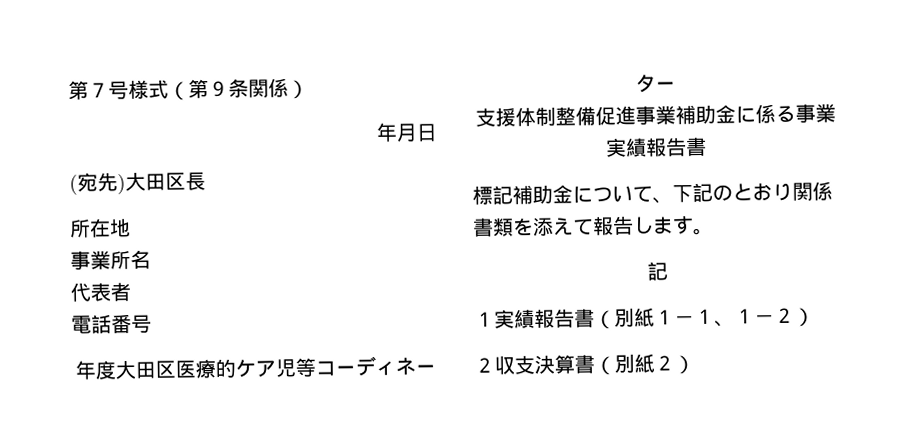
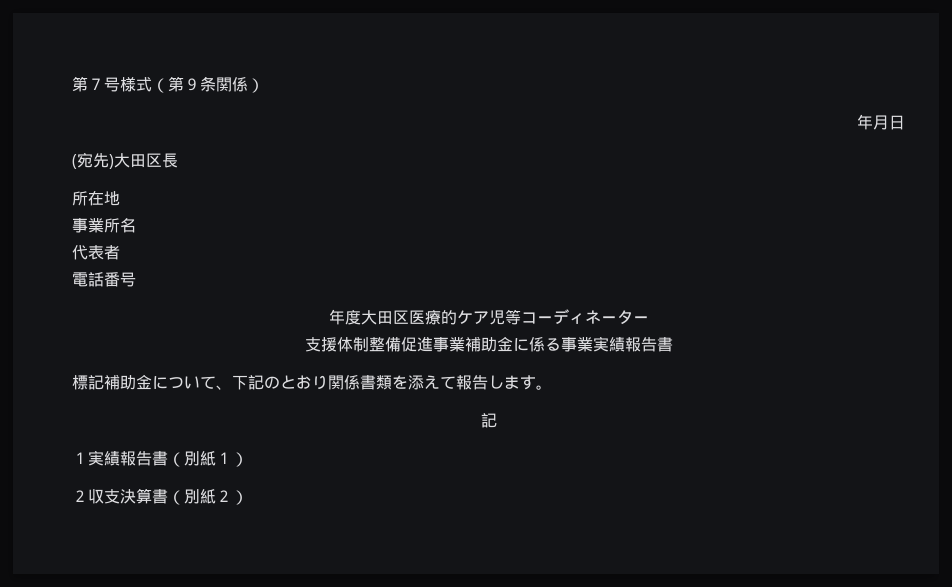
- １実績報告書（別紙１－１、１－２）
+ １実績報告書（別紙１）

